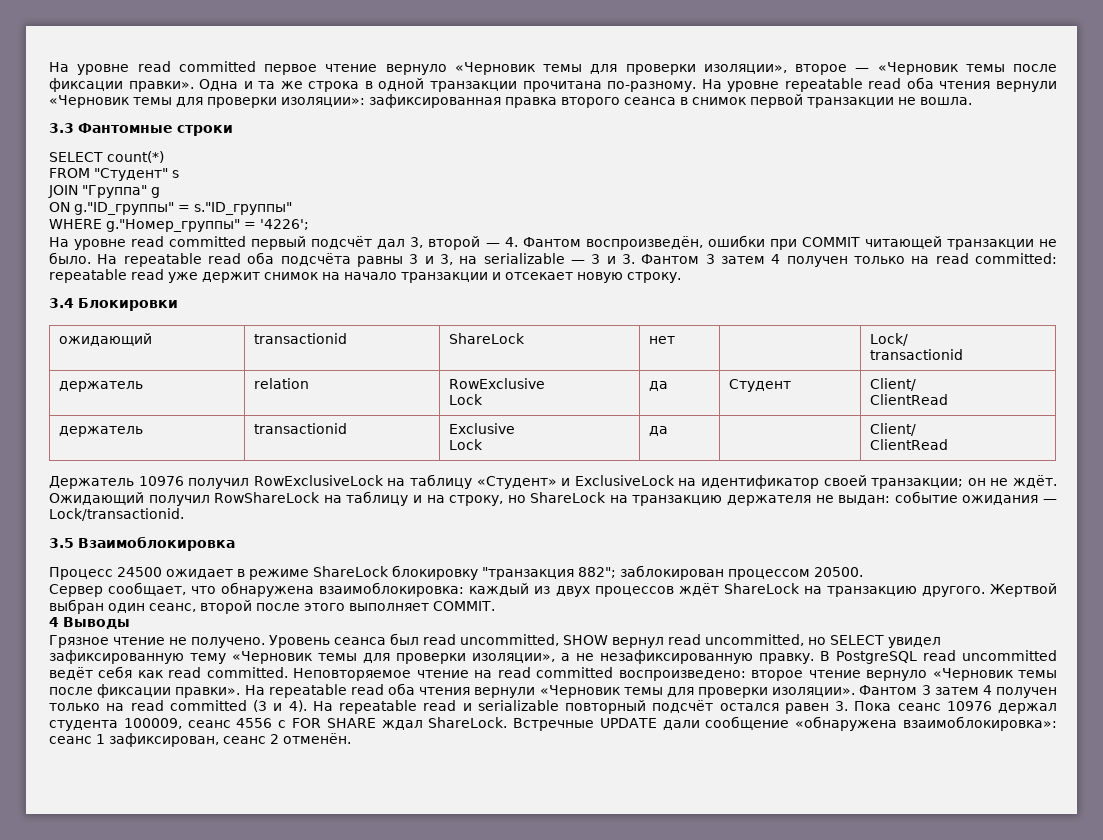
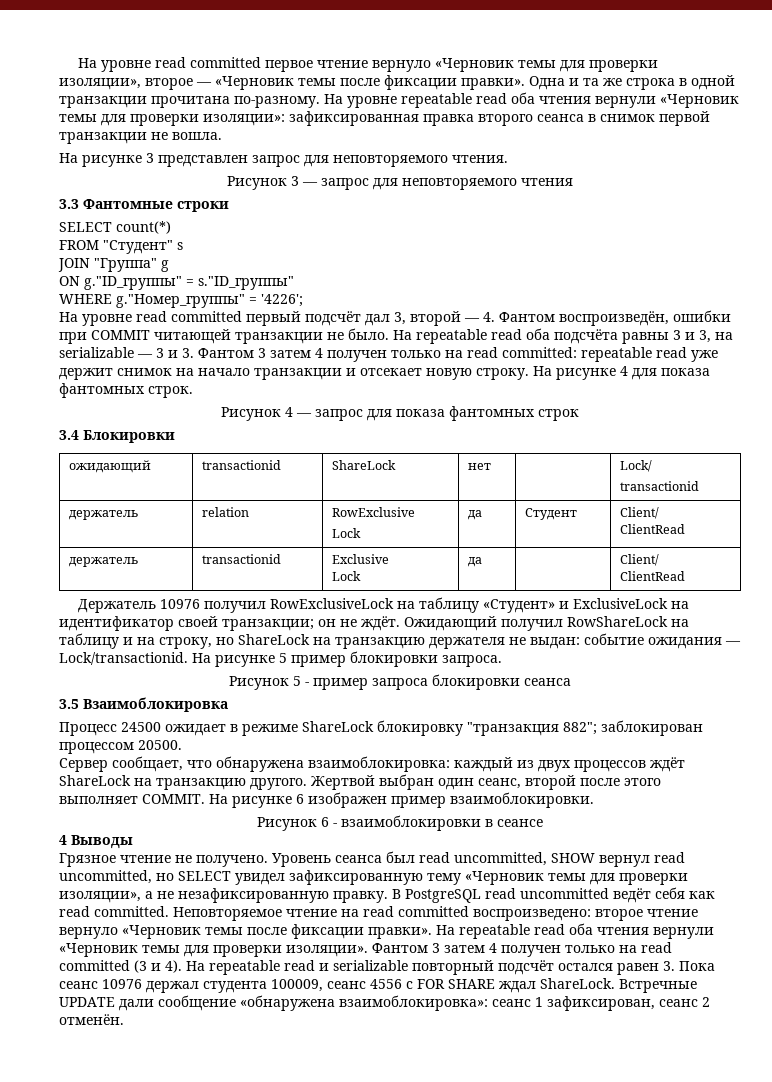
+ На рисунке 3 представлен запрос для неповторяемого чтения.
+ Рисунок 3 — запрос для неповторяемого чтения
+ На рисунке 4 для показа фантомных строк.
+ Рисунок 4 — запрос для показа фантомных строк
+ На рисунке 5 пример блокировки запроса.
+ Рисунок 5 - пример запроса блокировки сеанса
+ На рисунке 6 изображен пример взаимоблокировки.
+ Рисунок 6 - взаимоблокировки в сеансе

